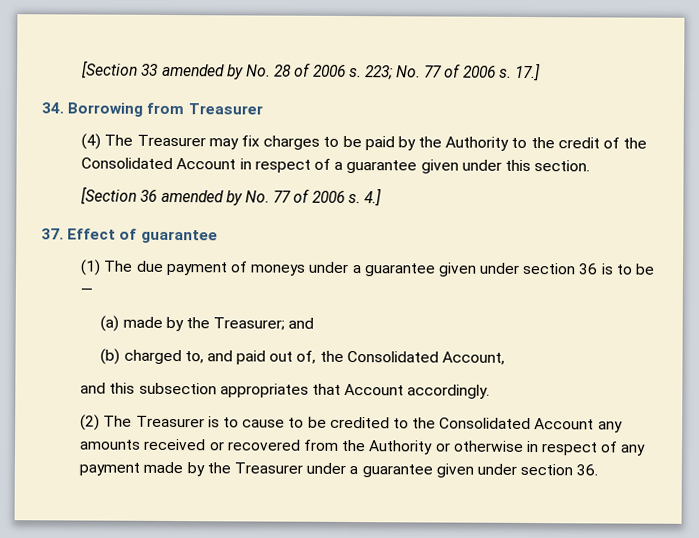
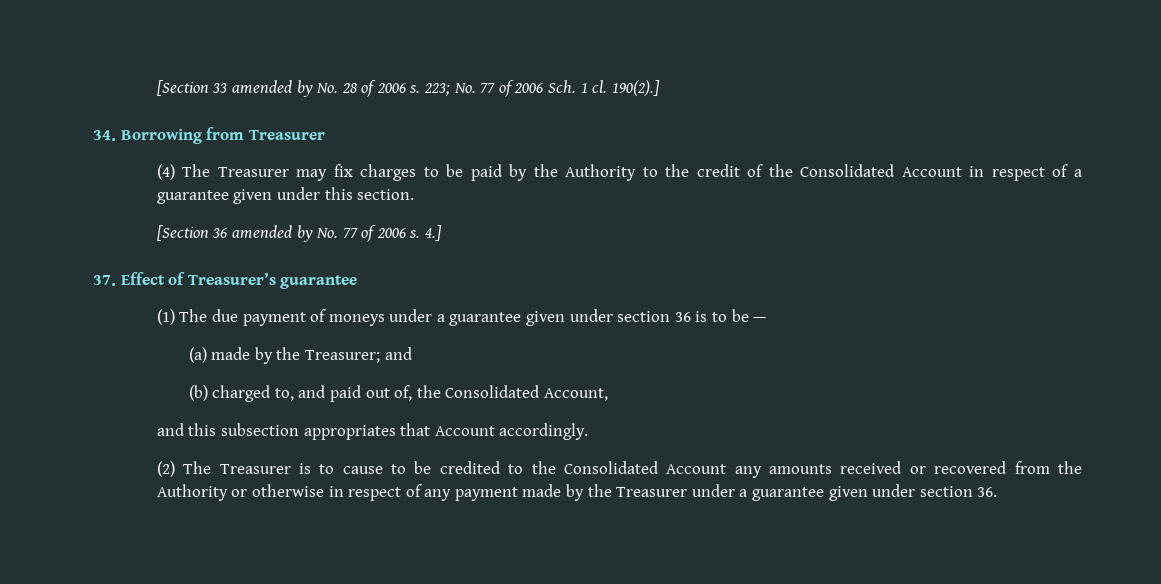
- 223; No. 77 of 2006 s. 17.]
+ 223; No. 77 of 2006 Sch. 1 cl. 190(2).]
- 37. Effect of guarantee
+ 37. Effect of Treasurer’s guarantee

